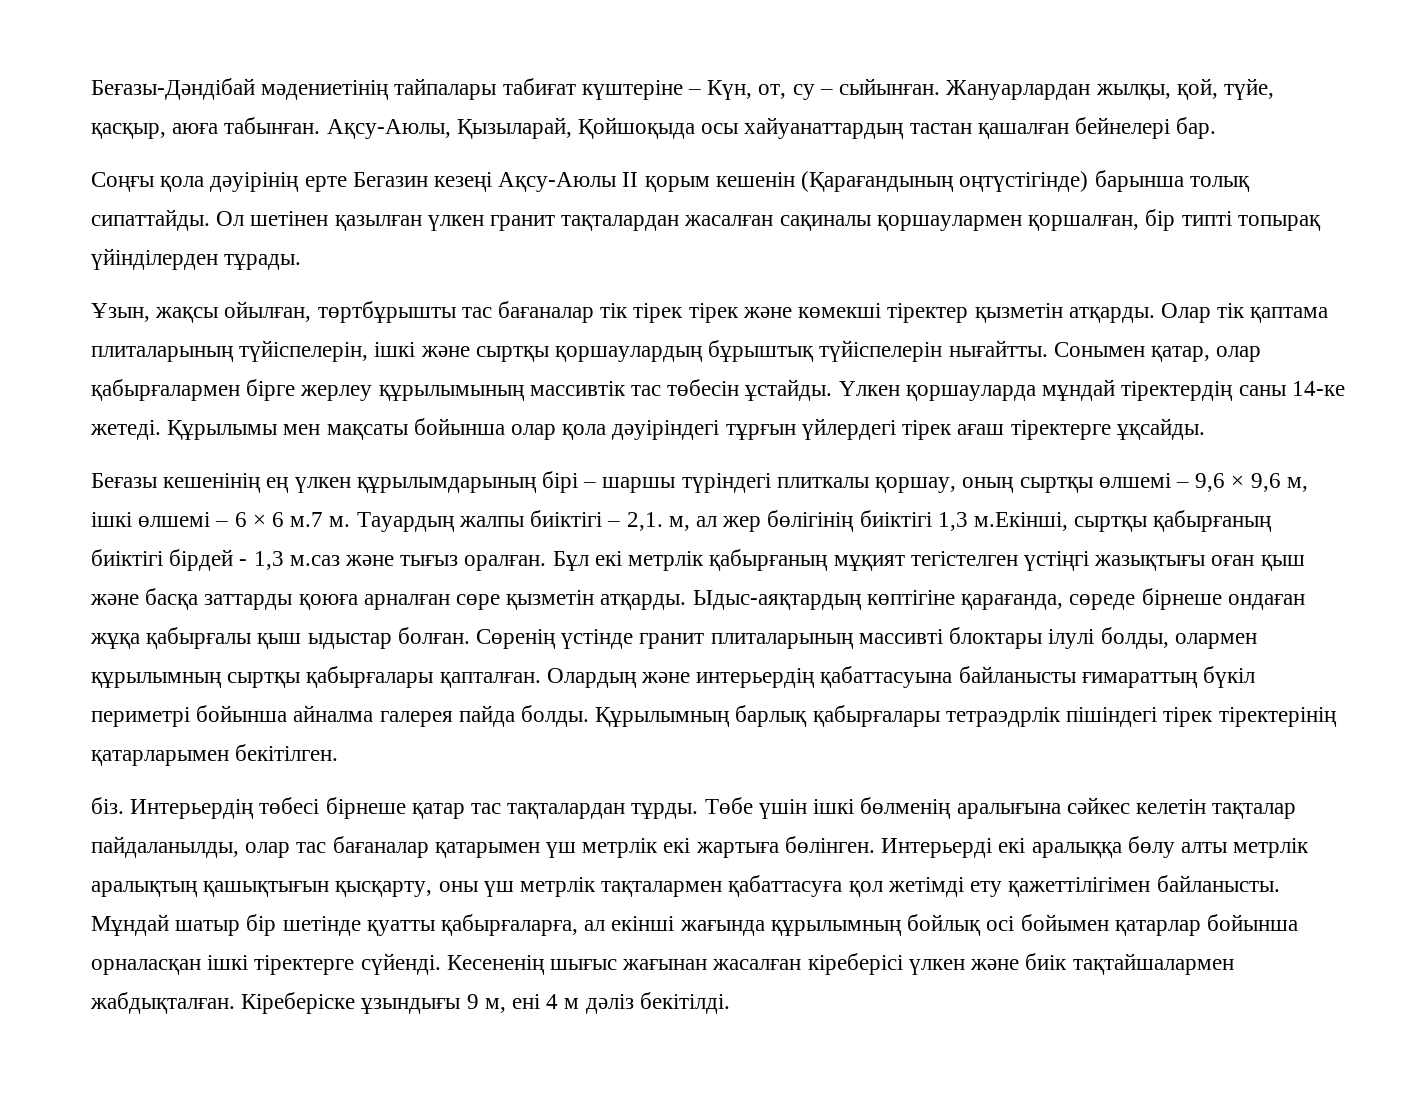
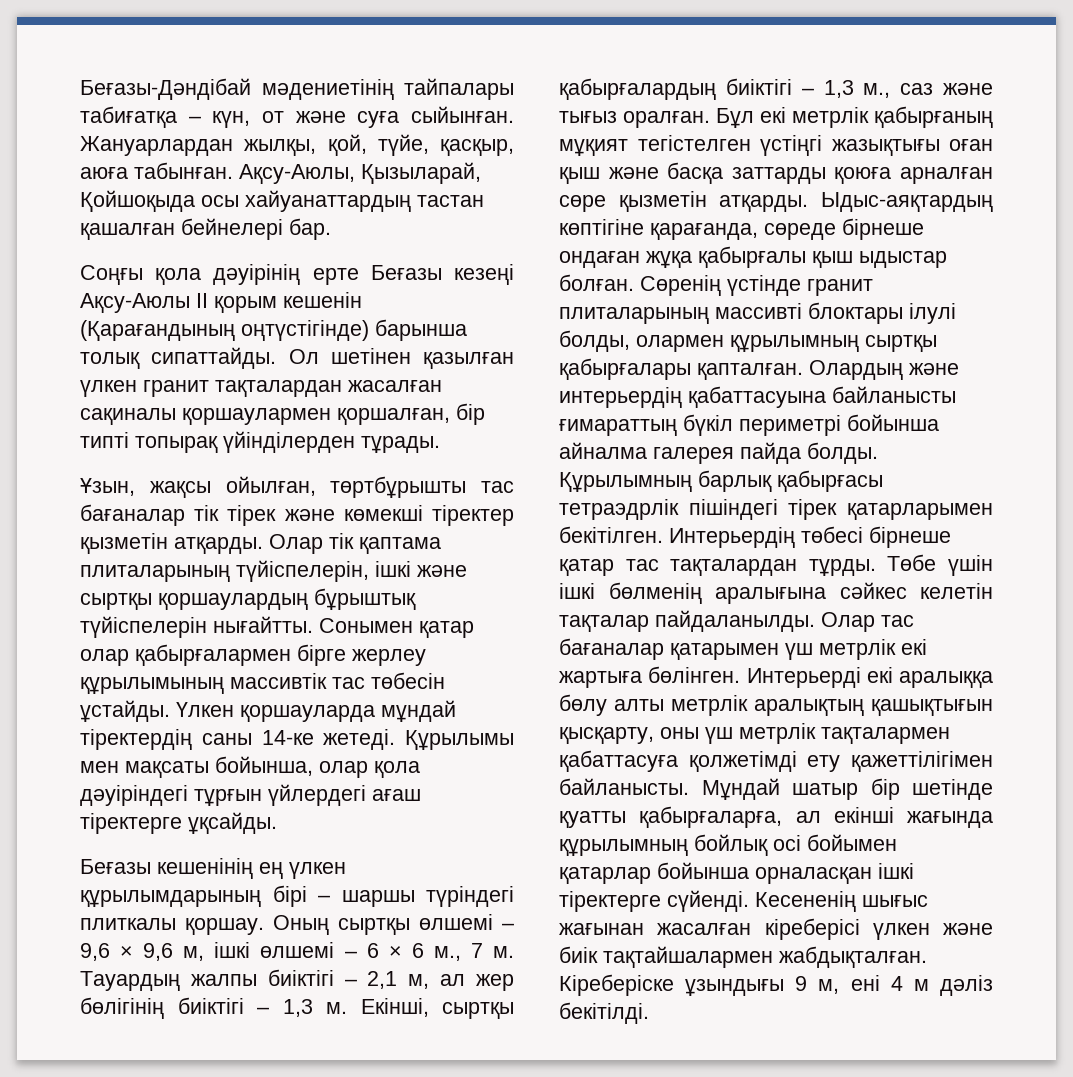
- Беғазы-Дәндібай мәдениетінің тайпалары табиғат күштеріне – Күн, от, су – сыйынған.
+ Беғазы-Дәндібай мәдениетінің тайпалары табиғатқа – күн, от және суға сыйынған.
- Соңғы қола дәуірінің ерте Бегазин кезеңі Ақсу-Аюлы ІІ қорым кешенін (Қарағандының оңтүстігінде) барынша толық сипаттайды.
+ Соңғы қола дәуірінің ерте Беғазы кезеңі Ақсу-Аюлы ІІ қорым кешенін (Қарағандының оңтүстігінде) барынша толық сипаттайды.
- Ұзын, жақсы ойылған, төртбұрышты тас бағаналар тік тірек тірек және көмекші тіректер қызметін атқарды.
+ Ұзын, жақсы ойылған, төртбұрышты тас бағаналар тік тірек және көмекші тіректер қызметін атқарды.
- Сонымен қатар, олар қабырғалармен бірге жерлеу құрылымының массивтік тас төбесін ұстайды.
+ Сонымен қатар олар қабырғалармен бірге жерлеу құрылымының массивтік тас төбесін ұстайды.
- Құрылымы мен мақсаты бойынша олар қола дәуіріндегі тұрғын үйлердегі тірек ағаш тіректерге ұқсайды.
+ Құрылымы мен мақсаты бойынша, олар қола дәуіріндегі тұрғын үйлердегі ағаш тіректерге ұқсайды.
- Беғазы кешенінің ең үлкен құрылымдарының бірі – шаршы түріндегі плиткалы қоршау, оның сыртқы өлшемі – 9,6 × 9,6 м, ішкі өлшемі – 6 × 6 м.7 м.
+ Беғазы кешенінің ең үлкен құрылымдарының бірі – шаршы түріндегі плиткалы қоршау. Оның сыртқы өлшемі – 9,6 × 9,6 м, ішкі өлшемі – 6 × 6 м., 7 м.
- Тауардың жалпы биіктігі – 2,1. м, ал жер бөлігінің биіктігі 1,3 м.Екінші, сыртқы қабырғаның биіктігі бірдей - 1,3 м.саз және тығыз оралған.
+ Тауардың жалпы биіктігі – 2,1 м, ал жер бөлігінің биіктігі – 1,3 м. Екінші, сыртқы қабырғалардың биіктігі – 1,3 м., саз және тығыз оралған.
- Құрылымның барлық қабырғалары тетраэдрлік пішіндегі тірек тіректерінің қатарларымен бекітілген.
- біз.
+ Құрылымның барлық қабырғасы тетраэдрлік пішіндегі тірек қатарларымен бекітілген.
- Төбе үшін ішкі бөлменің аралығына сәйкес келетін тақталар пайдаланылды, олар тас бағаналар қатарымен үш метрлік екі жартыға бөлінген.
+ Төбе үшін ішкі бөлменің аралығына сәйкес келетін тақталар пайдаланылды. Олар тас бағаналар қатарымен үш метрлік екі жартыға бөлінген.
- Интерьерді екі аралыққа бөлу алты метрлік аралықтың қашықтығын қысқарту, оны үш метрлік тақталармен қабаттасуға қол жетімді ету қажеттілігімен байланысты.
+ Интерьерді екі аралыққа бөлу алты метрлік аралықтың қашықтығын қысқарту, оны үш метрлік тақталармен қабаттасуға қолжетімді ету қажеттілігімен байланысты.

